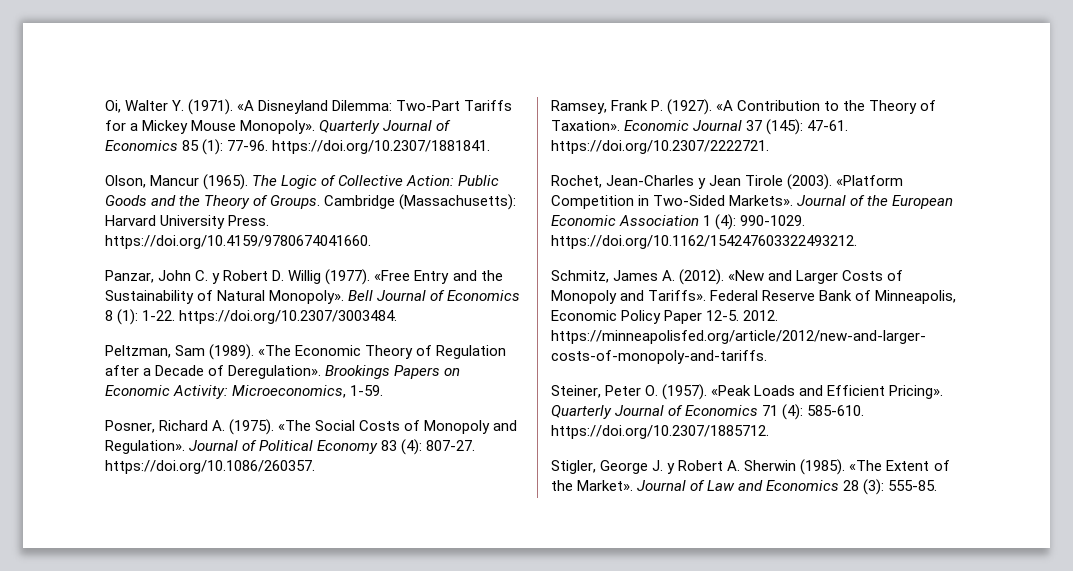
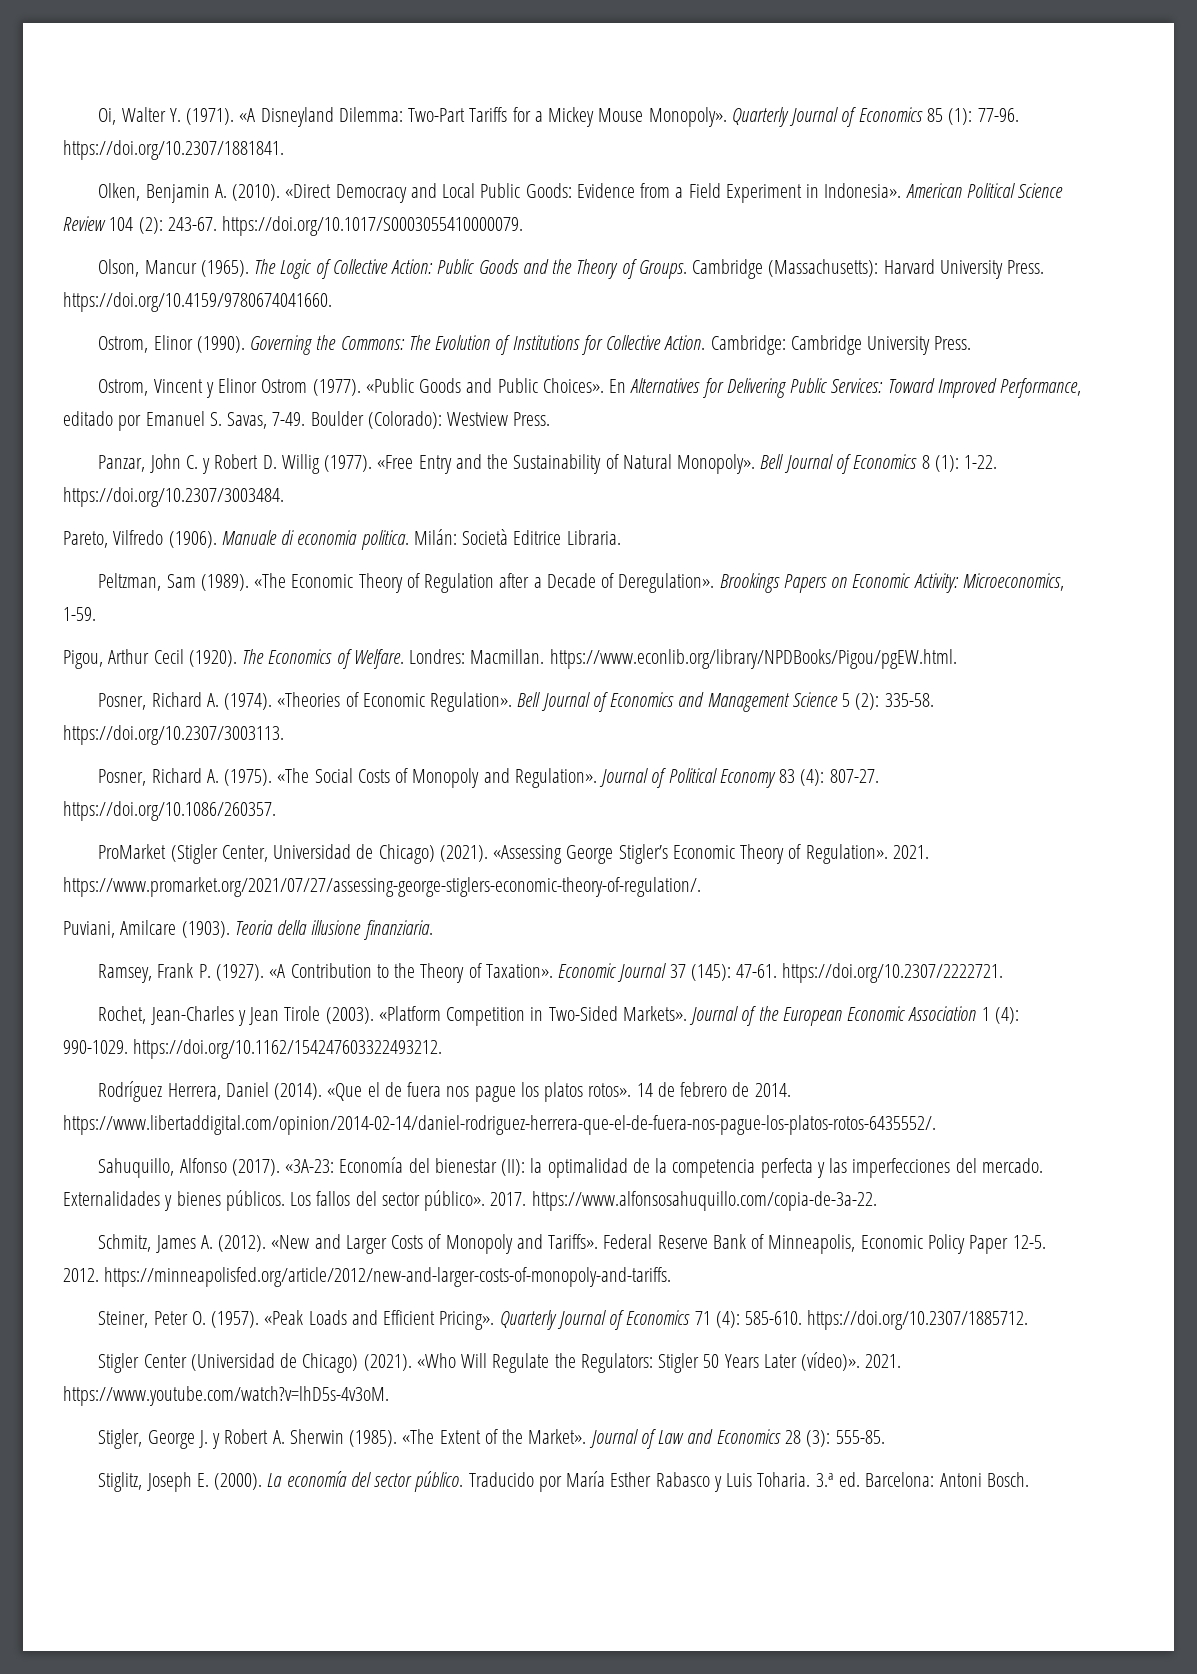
+ Olken, Benjamin A. (2010). «Direct Democracy and Local Public Goods: Evidence from a Field Experiment in Indonesia». American Political Science Review 104 (2): 243-67. https://doi.org/10.1017/S0003055410000079.
+ Ostrom, Elinor (1990). Governing the Commons: The Evolution of Institutions for Collective Action. Cambridge: Cambridge University Press.
+ Ostrom, Vincent y Elinor Ostrom (1977). «Public Goods and Public Choices». En Alternatives for Delivering Public Services: Toward Improved Performance, editado por Emanuel S. Savas, 7-49. Boulder (Colorado): Westview Press.
+ Pareto, Vilfredo (1906). Manuale di economia politica. Milán: Società Editrice Libraria.
+ Pigou, Arthur Cecil (1920). The Economics of Welfare. Londres: Macmillan. https://www.econlib.org/library/NPDBooks/Pigou/pgEW.html.
+ Posner, Richard A. (1974). «Theories of Economic Regulation». Bell Journal of Economics and Management Science 5 (2): 335-58. https://doi.org/10.2307/3003113.
+ ProMarket (Stigler Center, Universidad de Chicago) (2021). «Assessing George Stigler’s Economic Theory of Regulation». 2021. https://www.promarket.org/2021/07/27/assessing-george-stiglers-economic-theory-of-regulation/.
+ Puviani, Amilcare (1903). Teoria della illusione finanziaria.
+ Rodríguez Herrera, Daniel (2014). «Que el de fuera nos pague los platos rotos». 14 de febrero de 2014. https://www.libertaddigital.com/opinion/2014-02-14/daniel-rodriguez-herrera-que-el-de-fuera-nos-pague-los-platos-rotos-6435552/.
+ Sahuquillo, Alfonso (2017). «3A-23: Economía del bienestar (II): la optimalidad de la competencia perfecta y las imperfecciones del mercado. Externalidades y bienes públicos. Los fallos del sector público». 2017. https://www.alfonsosahuquillo.com/copia-de-3a-22.
+ Stigler Center (Universidad de Chicago) (2021). «Who Will Regulate the Regulators: Stigler 50 Years Later (vídeo)». 2021. https://www.youtube.com/watch?v=lhD5s-4v3oM.
+ Stiglitz, Joseph E. (2000). La economía del sector público. Traducido por María Esther Rabasco y Luis Toharia. 3.ª ed. Barcelona: Antoni Bosch.

